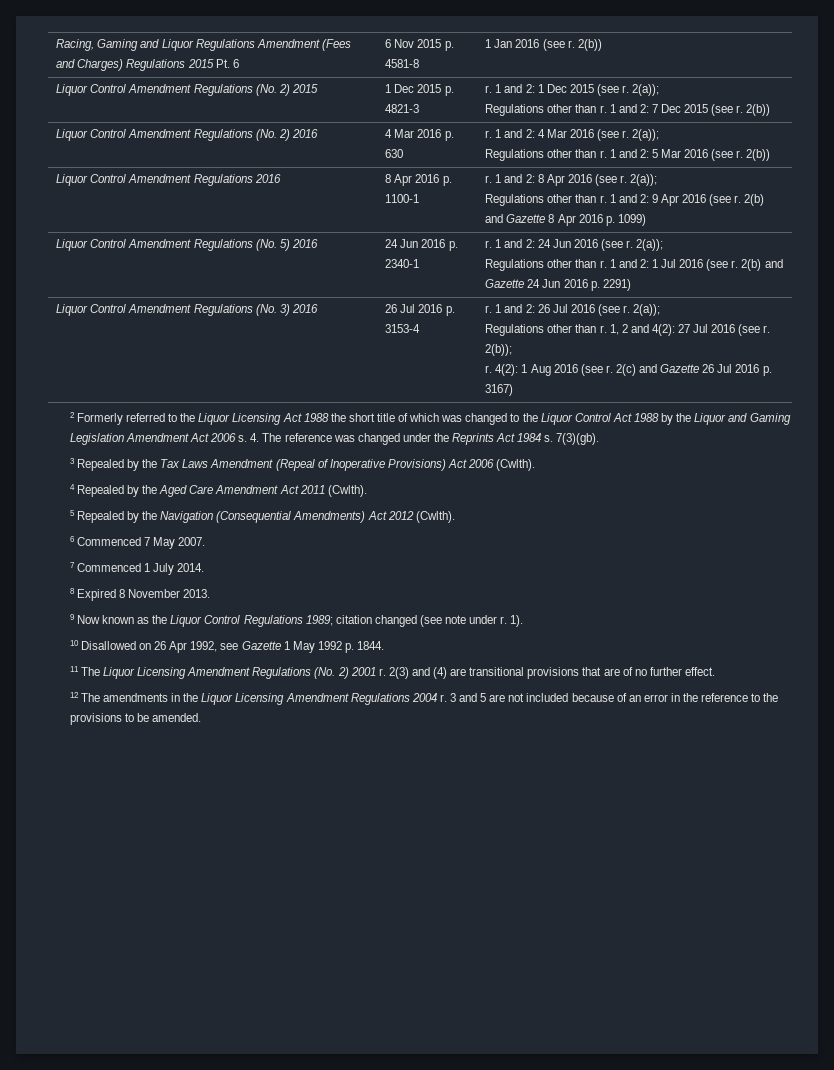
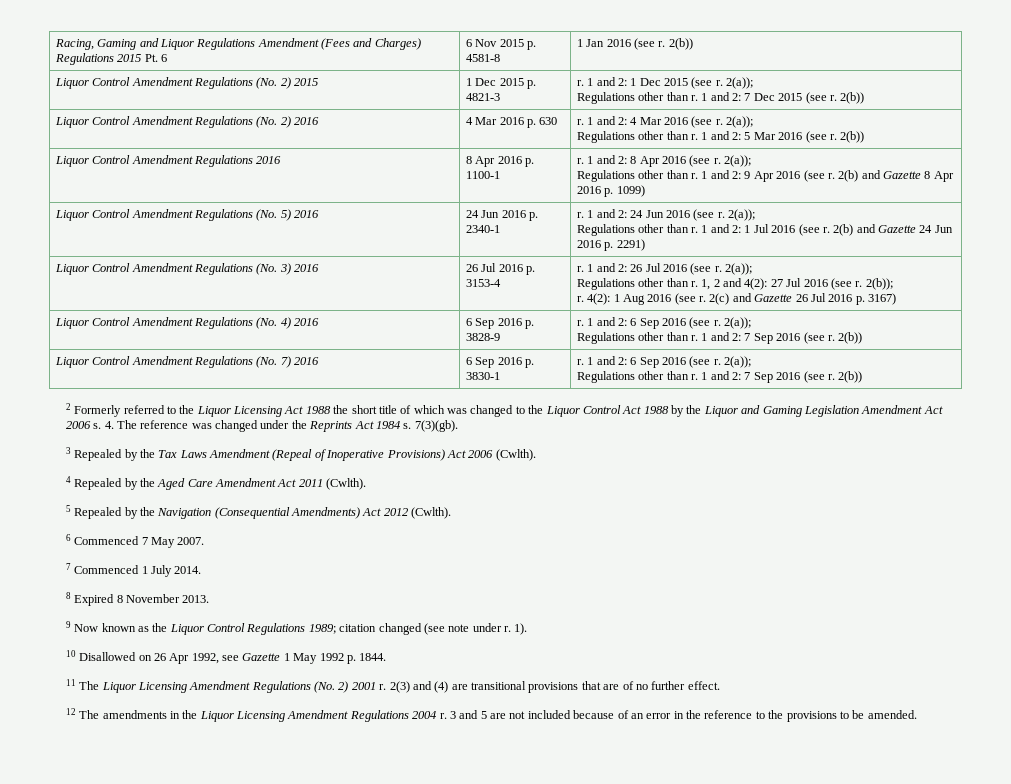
+ Liquor Control Amendment Regulations (No. 4) 2016 | 6 Sep 2016 p. 3828-9 | r. 1 and 2: 6 Sep 2016 (see r. 2(a));
+ Regulations other than r. 1 and 2: 7 Sep 2016 (see r. 2(b))
+ Liquor Control Amendment Regulations (No. 7) 2016 | 6 Sep 2016 p. 3830-1 | r. 1 and 2: 6 Sep 2016 (see r. 2(a));
+ Regulations other than r. 1 and 2: 7 Sep 2016 (see r. 2(b))

